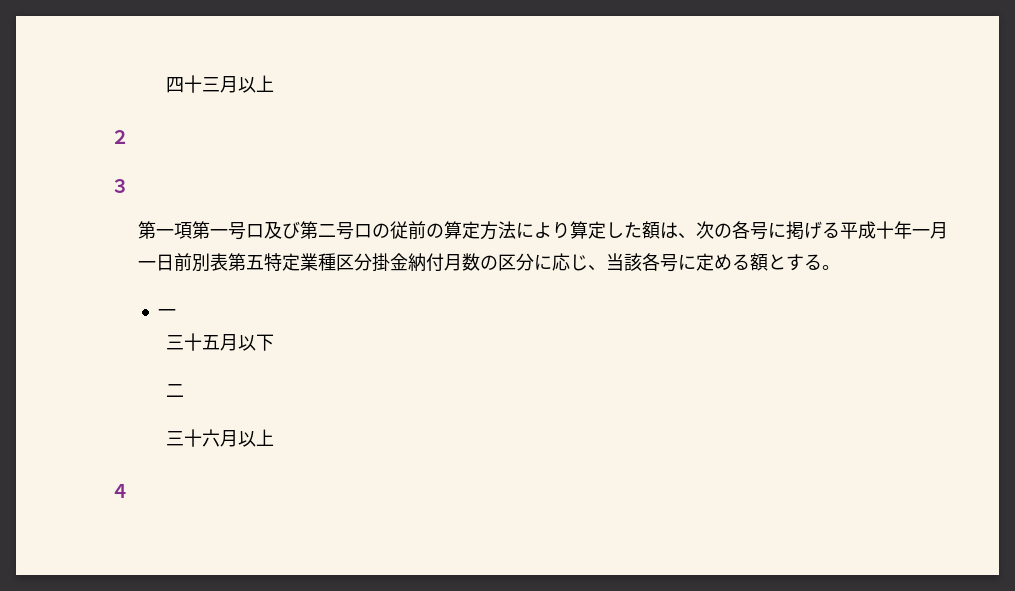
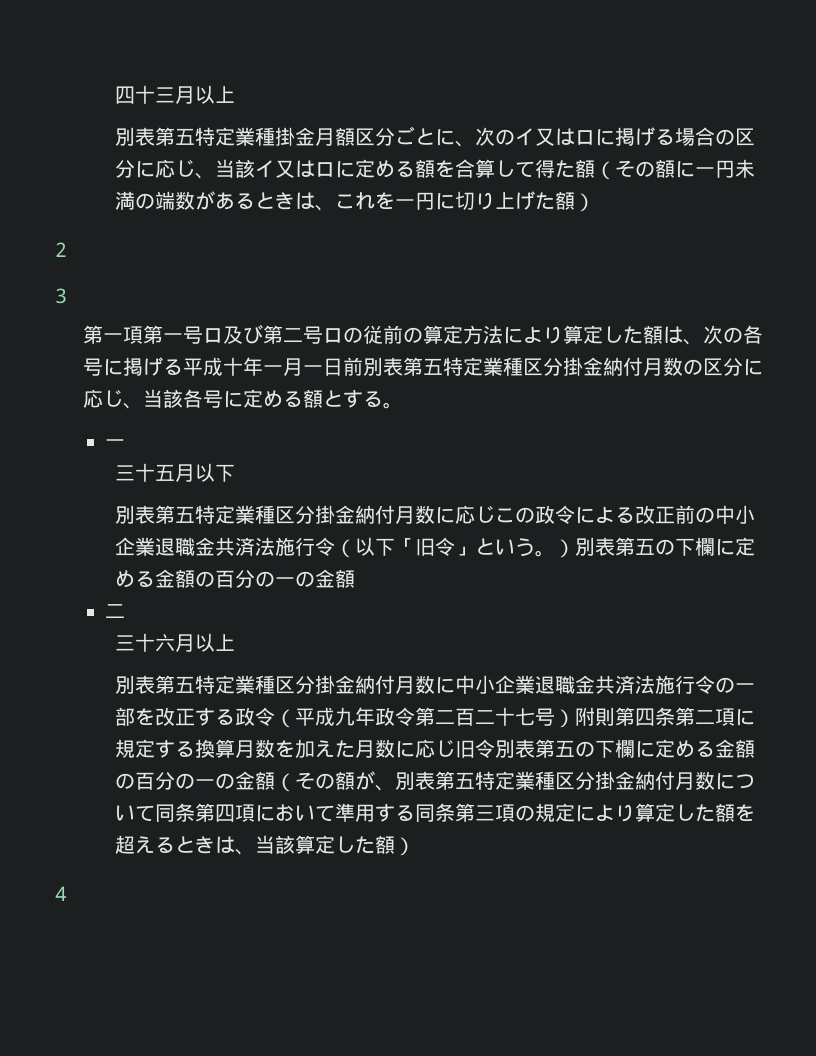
+ 別表第五特定業種掛金月額区分ごとに、次のイ又はロに掲げる場合の区分に応じ、当該イ又はロに定める額を合算して得た額（その額に一円未満の端数があるときは、これを一円に切り上げた額）
  三十五月以下
+ 別表第五特定業種区分掛金納付月数に応じこの政令による改正前の中小企業退職金共済法施行令（以下「旧令」という。）別表第五の下欄に定める金額の百分の一の金額
  二
  三十六月以上
+ 別表第五特定業種区分掛金納付月数に中小企業退職金共済法施行令の一部を改正する政令（平成九年政令第二百二十七号）附則第四条第二項に規定する換算月数を加えた月数に応じ旧令別表第五の下欄に定める金額の百分の一の金額（その額が、別表第五特定業種区分掛金納付月数について同条第四項において準用する同条第三項の規定により算定した額を超えるときは、当該算定した額）

